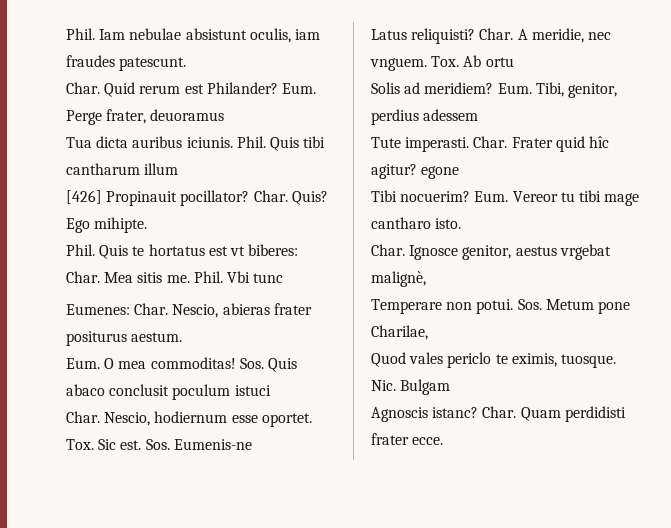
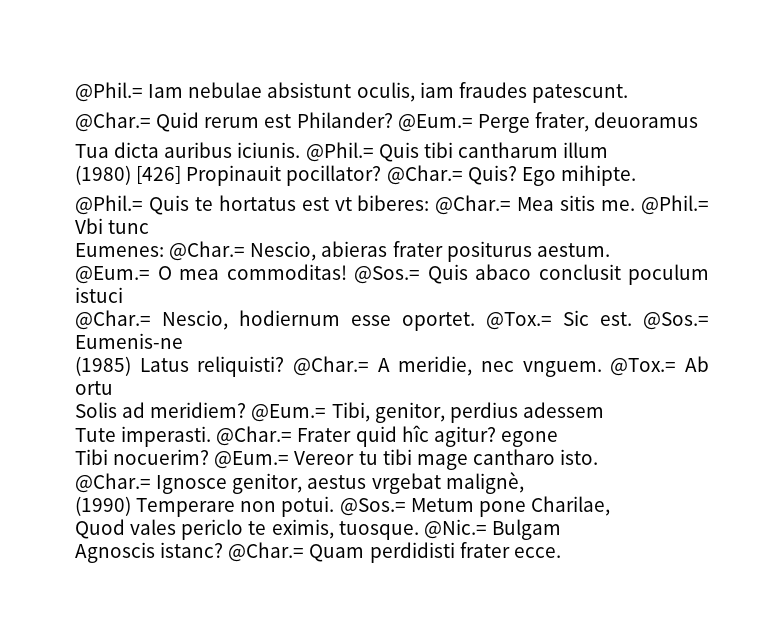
- Phil. Iam nebulae absistunt oculis, iam fraudes patescunt.
+ @Phil.= Iam nebulae absistunt oculis, iam fraudes patescunt.
- Char. Quid rerum est Philander?
+ @Char.= Quid rerum est Philander?
- Eum. Perge frater, deuoramus
+ @Eum.= Perge frater, deuoramus
- Phil. Quis tibi cantharum illum
+ @Phil.= Quis tibi cantharum illum
- [426] Propinauit pocillator?
+ (1980) [426] Propinauit pocillator?
- Char. Quis?
+ @Char.= Quis?
- Phil. Quis te hortatus est vt biberes: Char. Mea sitis me.
+ @Phil.= Quis te hortatus est vt biberes: @Char.= Mea sitis me.
- Phil. Vbi tunc
+ @Phil.= Vbi tunc
- Eumenes: Char. Nescio, abieras frater positurus aestum.
+ Eumenes: @Char.= Nescio, abieras frater positurus aestum.
- Eum. O mea commoditas!
+ @Eum.= O mea commoditas!
- Sos. Quis abaco conclusit poculum istuci
+ @Sos.= Quis abaco conclusit poculum istuci
- Char. Nescio, hodiernum esse oportet.
+ @Char.= Nescio, hodiernum esse oportet.
- Tox. Sic est.
+ @Tox.= Sic est.
- Sos. Eumenis-ne
+ @Sos.= Eumenis-ne
- Latus reliquisti?
+ (1985) Latus reliquisti?
- Char. A meridie, nec vnguem.
+ @Char.= A meridie, nec vnguem.
- Tox. Ab ortu
+ @Tox.= Ab ortu
- Eum. Tibi, genitor, perdius adessem
+ @Eum.= Tibi, genitor, perdius adessem
- Char. Frater quid hîc agitur? egone
+ @Char.= Frater quid hîc agitur? egone
- Eum. Vereor tu tibi mage cantharo isto.
+ @Eum.= Vereor tu tibi mage cantharo isto.
- Char. Ignosce genitor, aestus vrgebat malignè,
+ @Char.= Ignosce genitor, aestus vrgebat malignè,
- Temperare non potui.
+ (1990) Temperare non potui.
- Sos. Metum pone Charilae,
+ @Sos.= Metum pone Charilae,
- Nic. Bulgam
+ @Nic.= Bulgam
- Char. Quam perdidisti frater ecce.
+ @Char.= Quam perdidisti frater ecce.

